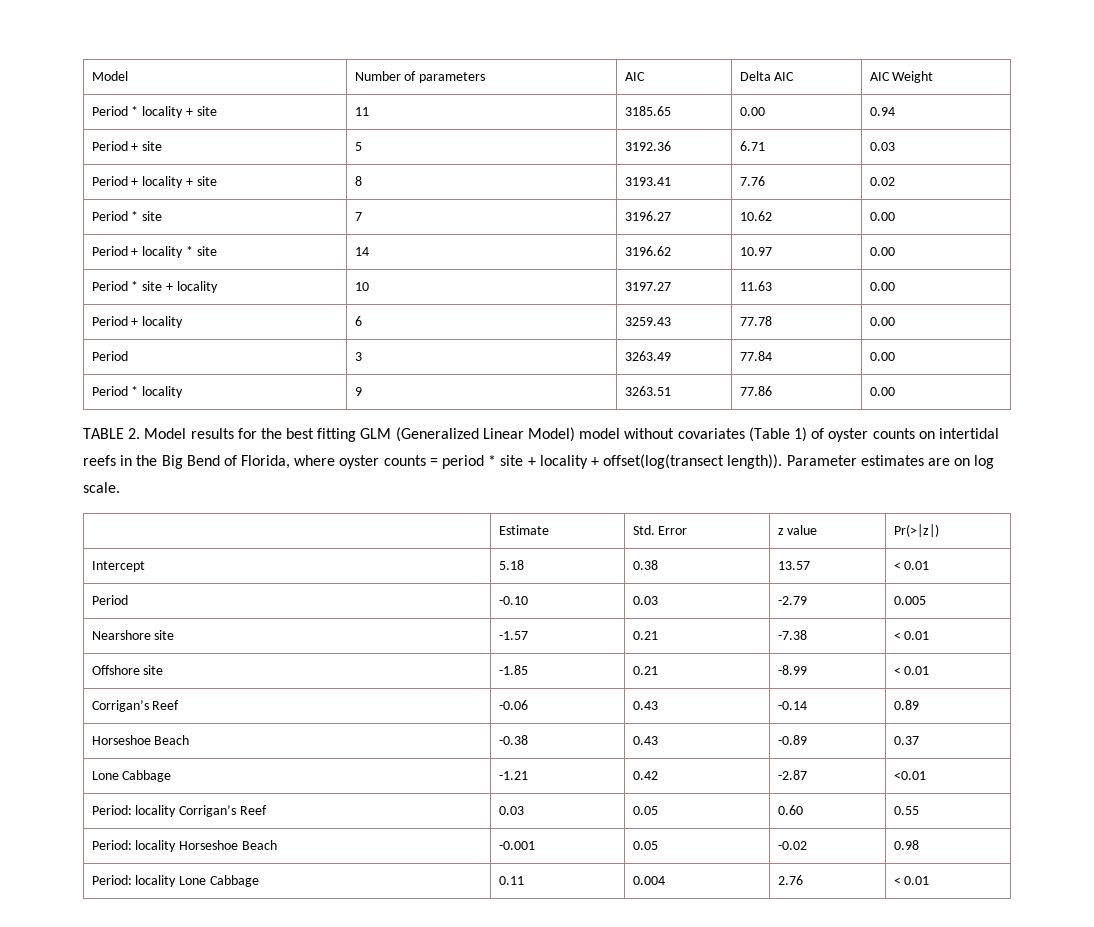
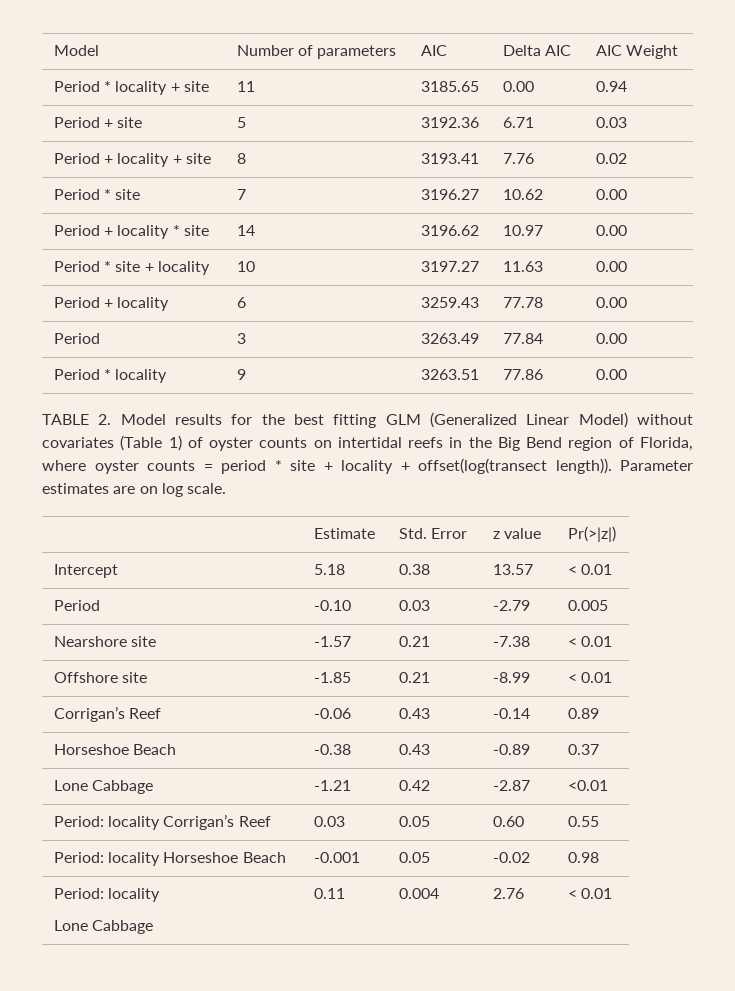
- TABLE 2. Model results for the best fitting GLM (Generalized Linear Model) model without covariates (Table 1) of oyster counts on intertidal reefs in the Big Bend of Florida, where oyster counts = period * site + locality + offset(log(transect length)).
+ TABLE 2. Model results for the best fitting GLM (Generalized Linear Model) without covariates (Table 1) of oyster counts on intertidal reefs in the Big Bend region of Florida, where oyster counts = period * site + locality + offset(log(transect length)).
  Period: locality Horseshoe Beach | -0.001 | 0.05 | -0.02 | 0.98
- Period: locality Lone Cabbage | 0.11 | 0.004 | 2.76 | < 0.01
+ Period: locality
+ Lone Cabbage | 0.11 | 0.004 | 2.76 | < 0.01

